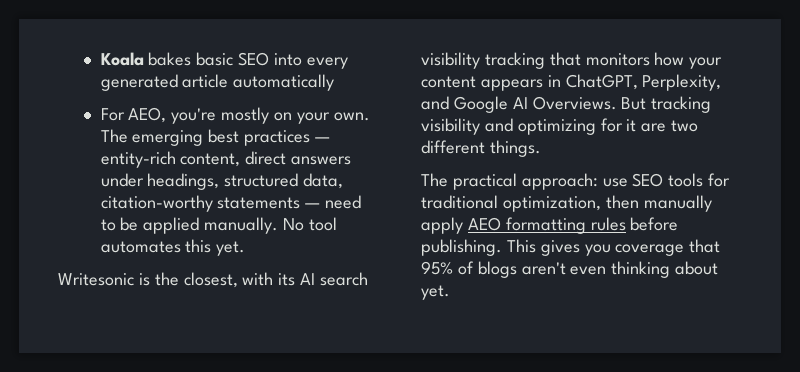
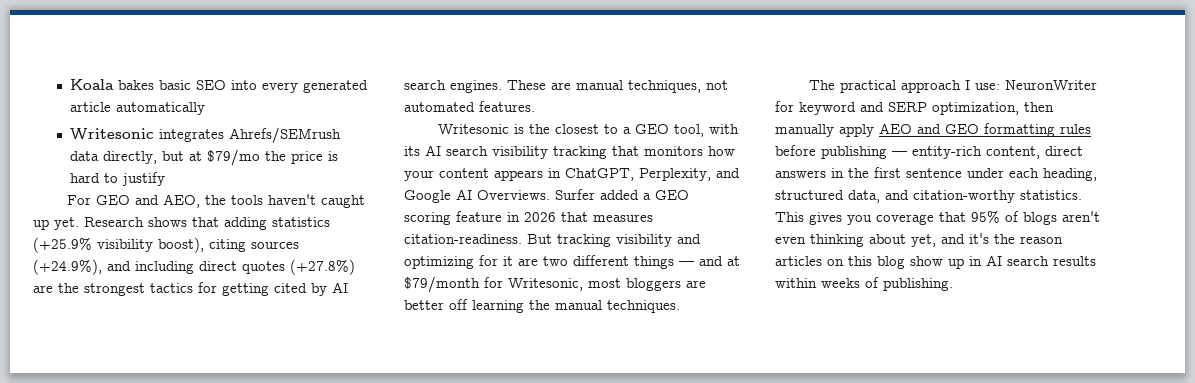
- For AEO, you're mostly on your own. The emerging best practices — entity-rich content, direct answers under headings, structured data, citation-worthy statements — need to be applied manually. No tool automates this yet.
- Writesonic is the closest, with its AI search visibility tracking that monitors how your content appears in ChatGPT, Perplexity, and Google AI Overviews.
+ Writesonic integrates Ahrefs/SEMrush data directly, but at $79/mo the price is hard to justify
+ For GEO and AEO, the tools haven't caught up yet. Research shows that adding statistics (+25.9% visibility boost), citing sources (+24.9%), and including direct quotes (+27.8%) are the strongest tactics for getting cited by AI search engines. These are manual techniques, not automated features.
+ Writesonic is the closest to a GEO tool, with its AI search visibility tracking that monitors how your content appears in ChatGPT, Perplexity, and Google AI Overviews.
+ Surfer added a GEO scoring feature in 2026 that measures citation-readiness.
- But tracking visibility and optimizing for it are two different things.
- The practical approach: use SEO tools for traditional optimization, then manually apply AEO formatting rules before publishing.
+ But tracking visibility and optimizing for it are two different things — and at $79/month for Writesonic, most bloggers are better off learning the manual techniques.
+ The practical approach I use: NeuronWriter for keyword and SERP optimization, then manually apply AEO and GEO formatting rules before publishing — entity-rich content, direct answers in the first sentence under each heading, structured data, and citation-worthy statistics.
- This gives you coverage that 95% of blogs aren't even thinking about yet.
+ This gives you coverage that 95% of blogs aren't even thinking about yet, and it's the reason articles on this blog show up in AI search results within weeks of publishing.

